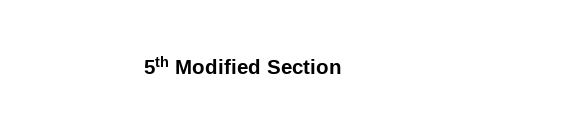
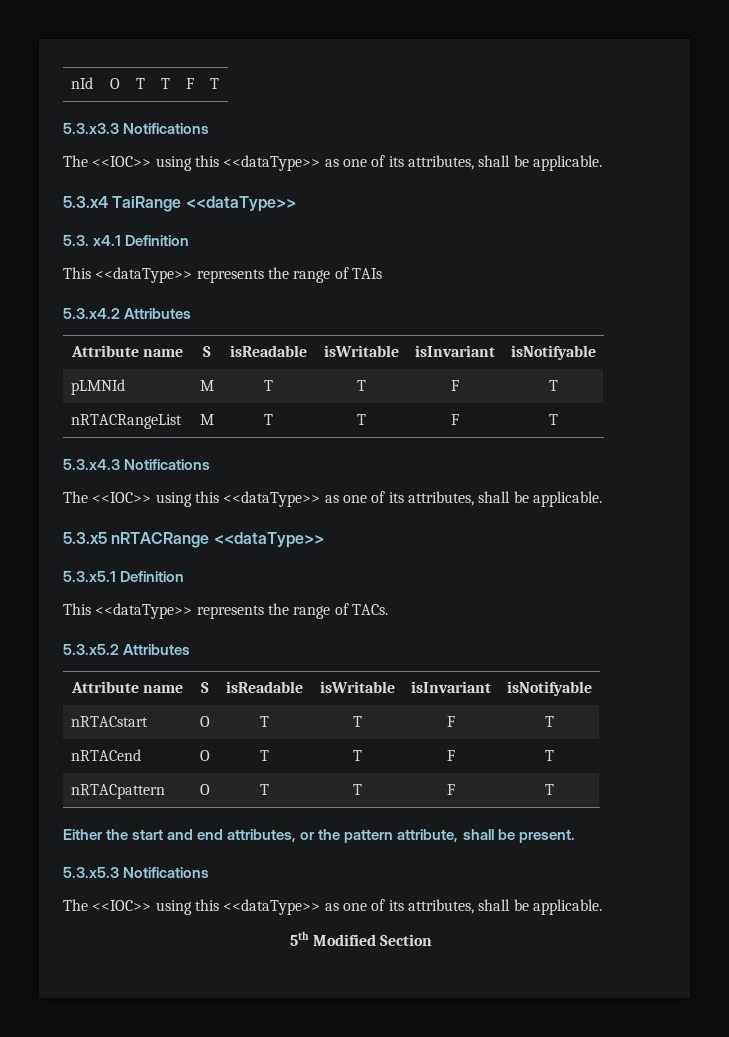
+ nId | O | T | T | F | T
+ 5.3.x3.3 Notifications
+ The <<IOC>> using this <<dataType>> as one of its attributes, shall be applicable.
+ 5.3.x4 TaiRange <<dataType>>
+ 5.3. x4.1 Definition
+ This <<dataType>> represents the range of TAIs
+ 5.3.x4.2 Attributes
+ Attribute name | S | isReadable | isWritable | isInvariant | isNotifyable
+ pLMNId | M | T | T | F | T
+ nRTACRangeList | M | T | T | F | T
+ 5.3.x4.3 Notifications
+ The <<IOC>> using this <<dataType>> as one of its attributes, shall be applicable.
+ 5.3.x5 nRTACRange <<dataType>>
+ 5.3.x5.1 Definition
+ This <<dataType>> represents the range of TACs.
+ 5.3.x5.2 Attributes
+ Attribute name | S | isReadable | isWritable | isInvariant | isNotifyable
+ nRTACstart | O | T | T | F | T
+ nRTACend | O | T | T | F | T
+ nRTACpattern | O | T | T | F | T
+ Either the start and end attributes, or the pattern attribute, shall be present.
+ 5.3.x5.3 Notifications
+ The <<IOC>> using this <<dataType>> as one of its attributes, shall be applicable.

